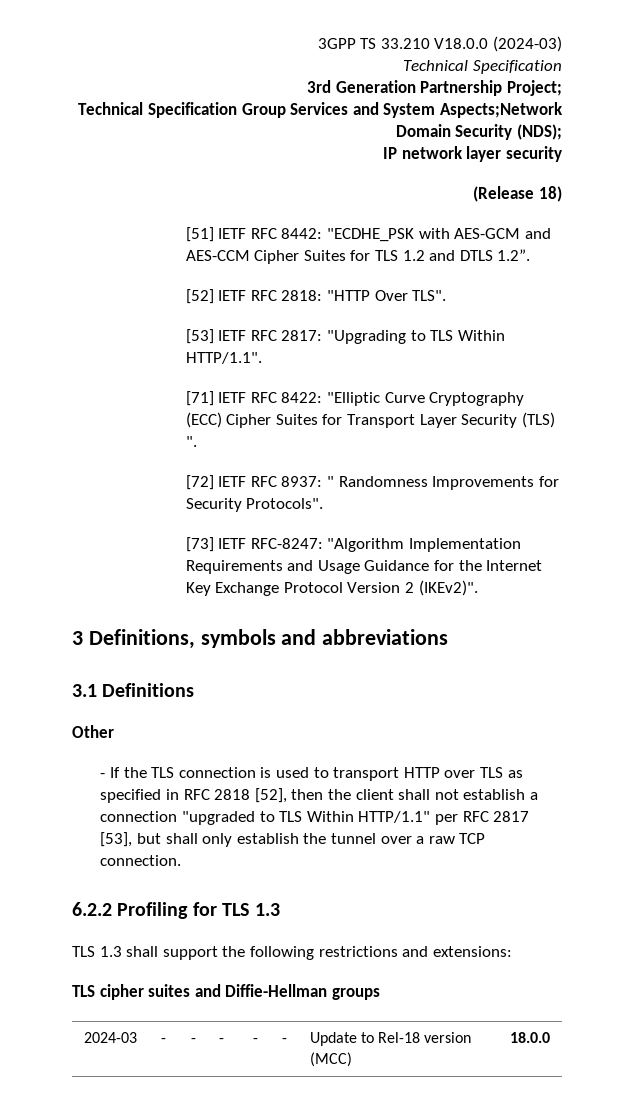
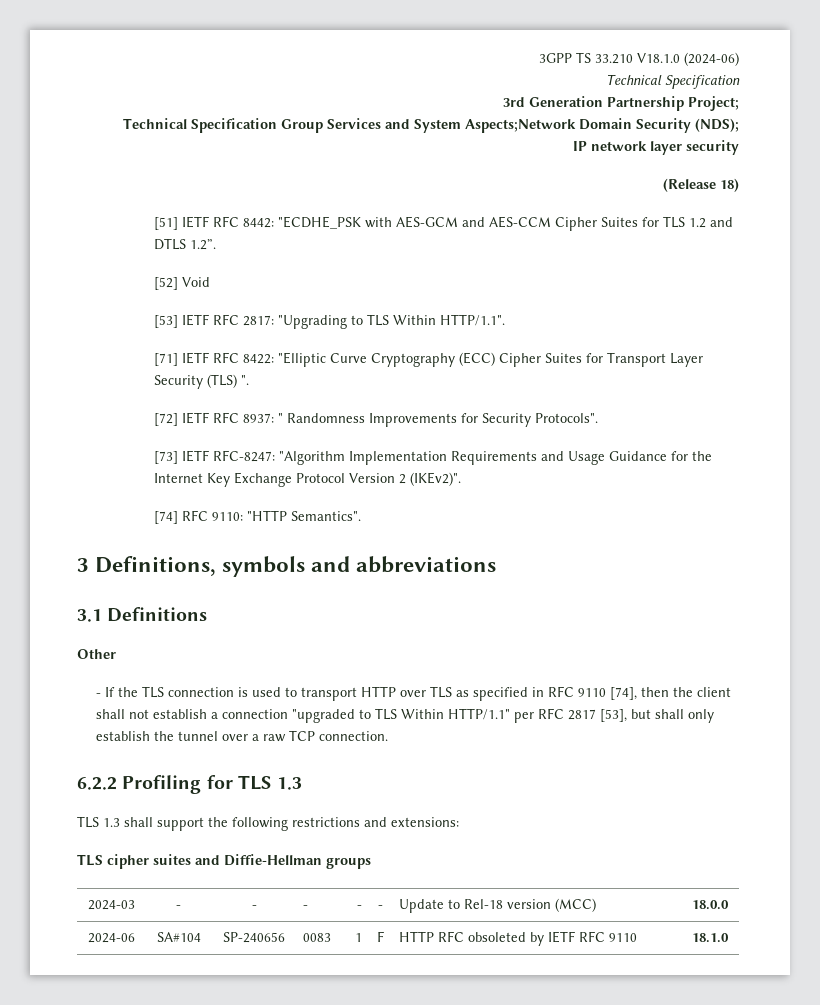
- 3GPP TS 33.210 V18.0.0 (2024-03)
+ 3GPP TS 33.210 V18.1.0 (2024-06)
- [52] IETF RFC 2818: "HTTP Over TLS".
+ [52] Void
+ [74] RFC 9110: "HTTP Semantics".
- - If the TLS connection is used to transport HTTP over TLS as specified in RFC 2818 [52], then the client shall not establish a connection "upgraded to TLS Within HTTP/1.1" per RFC 2817 [53], but shall only establish the tunnel over a raw TCP connection.
+ - If the TLS connection is used to transport HTTP over TLS as specified in RFC 9110 [74], then the client shall not establish a connection "upgraded to TLS Within HTTP/1.1" per RFC 2817 [53], but shall only establish the tunnel over a raw TCP connection.
+ 2024-06 | SA#104 | SP-240656 | 0083 | 1 | F | HTTP RFC obsoleted by IETF RFC 9110 | 18.1.0

